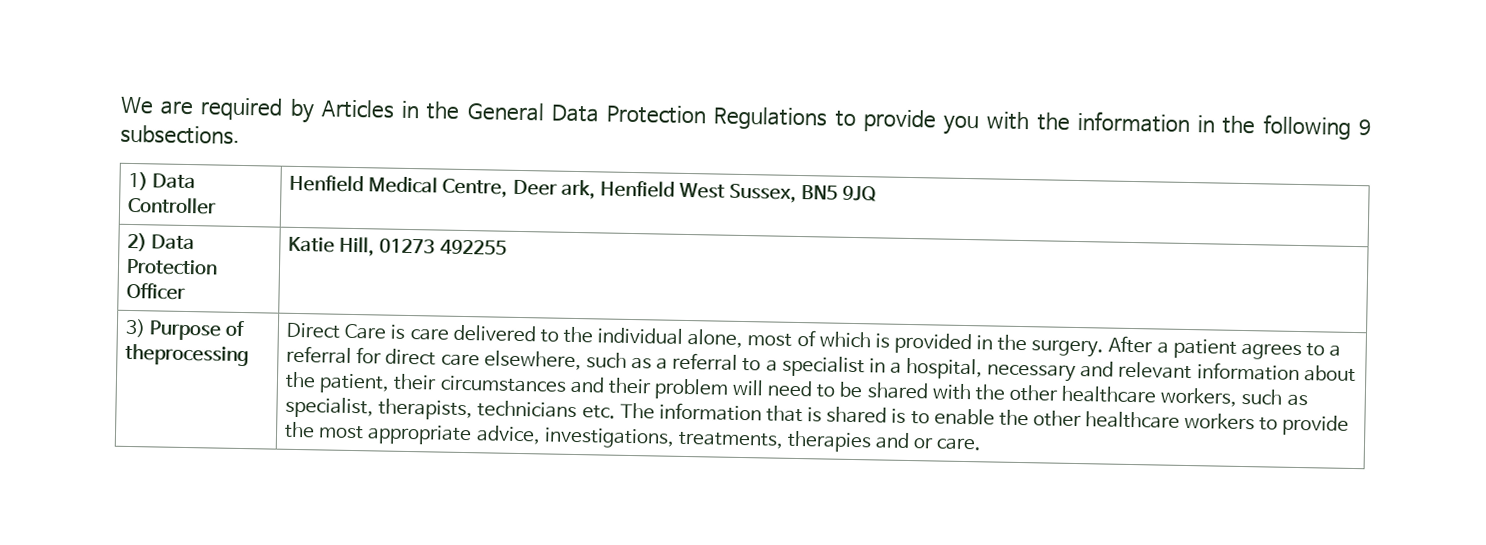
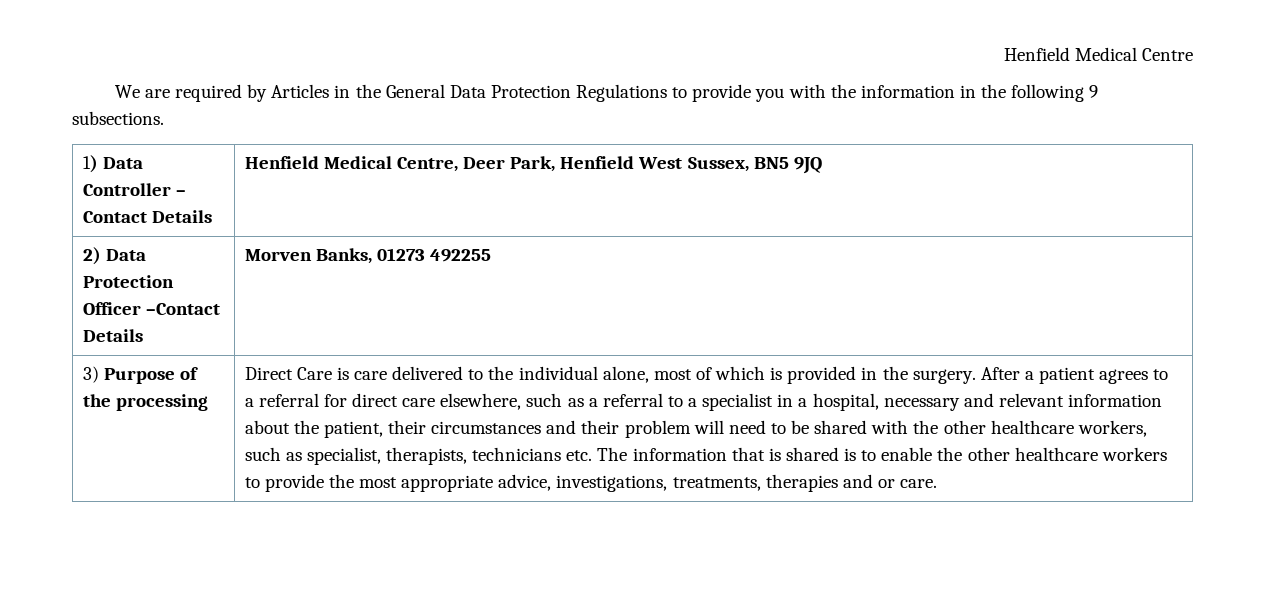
+ Henfield Medical Centre
- 1) Data Controller | Henfield Medical Centre, Deer ark, Henfield West Sussex, BN5 9JQ
+ 1) Data Controller – Contact Details | Henfield Medical Centre, Deer Park, Henfield West Sussex, BN5 9JQ
- 2) Data Protection Officer | Katie Hill, 01273 492255
+ 2) Data Protection Officer –Contact Details | Morven Banks, 01273 492255
- 3) Purpose of theprocessing
+ 3) Purpose of the processing

